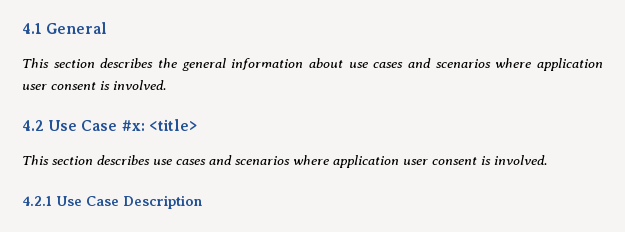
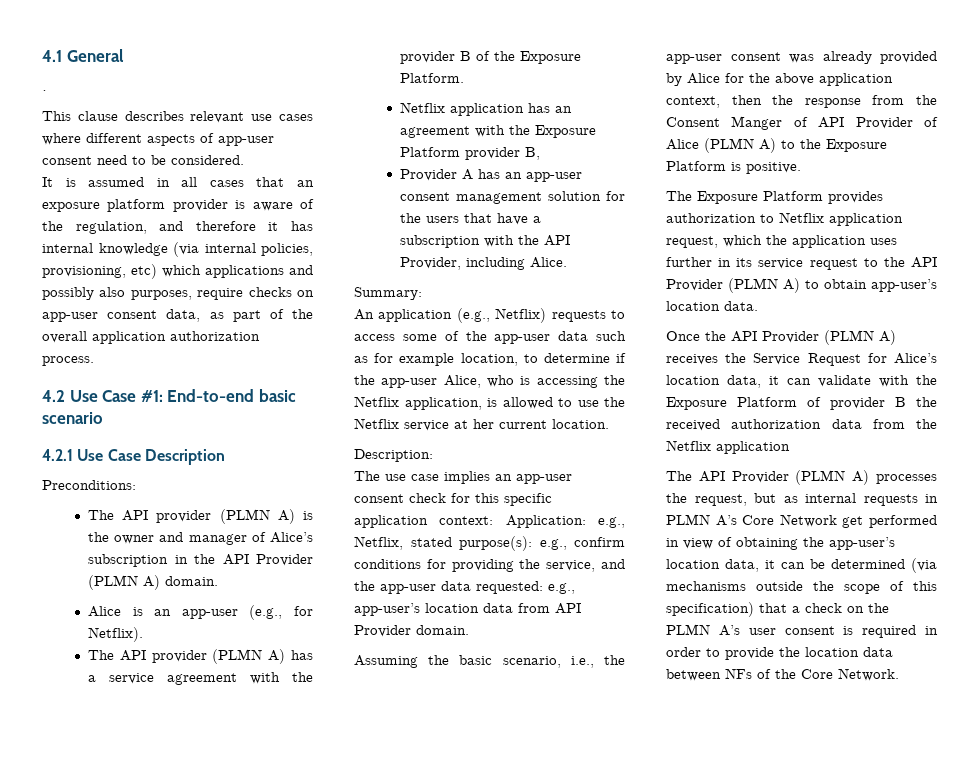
- This section describes the general information about use cases and scenarios where application user consent is involved.
- 4.2 Use Case #x: <title>
- This section describes use cases and scenarios where application user consent is involved.
+ .
+ This clause describes relevant use cases where different aspects of app-user consent need to be considered.
+ It is assumed in all cases that an exposure platform provider is aware of the regulation, and therefore it has internal knowledge (via internal policies, provisioning, etc) which applications and possibly also purposes, require checks on app-user consent data, as part of the overall application authorization process.
+ 4.2 Use Case #1: End-to-end basic scenario
  4.2.1 Use Case Description
+ Preconditions:
+ The API provider (PLMN A) is the owner and manager of Alice’s subscription in the API Provider (PLMN A) domain.
+ Alice is an app-user (e.g., for Netflix).
+ The API provider (PLMN A) has a service agreement with the provider B of the Exposure Platform.
+ Netflix application has an agreement with the Exposure Platform provider B,
+ Provider A has an app-user consent management solution for the users that have a subscription with the API Provider, including Alice.
+ Summary:
+ An application (e.g., Netflix) requests to access some of the app-user data such as for example location, to determine if the app-user Alice, who is accessing the Netflix application, is allowed to use the Netflix service at her current location.
+ Description:
+ The use case implies an app-user consent check for this specific application context: Application: e.g., Netflix, stated purpose(s): e.g., confirm conditions for providing the service, and the app-user data requested: e.g., app-user’s location data from API Provider domain.
+ Assuming the basic scenario, i.e., the app-user consent was already provided by Alice for the above application context, then the response from the Consent Manger of API Provider of Alice (PLMN A) to the Exposure Platform is positive.
+ The Exposure Platform provides authorization to Netflix application request, which the application uses further in its service request to the API Provider (PLMN A) to obtain app-user’s location data.
+ Once the API Provider (PLMN A) receives the Service Request for Alice’s location data, it can validate with the Exposure Platform of provider B the received authorization data from the Netflix application
+ The API Provider (PLMN A) processes the request, but as internal requests in PLMN A’s Core Network get performed in view of obtaining the app-user’s location data, it can be determined (via mechanisms outside the scope of this specification) that a check on the PLMN A’s user consent is required in order to provide the location data between NFs of the Core Network.

